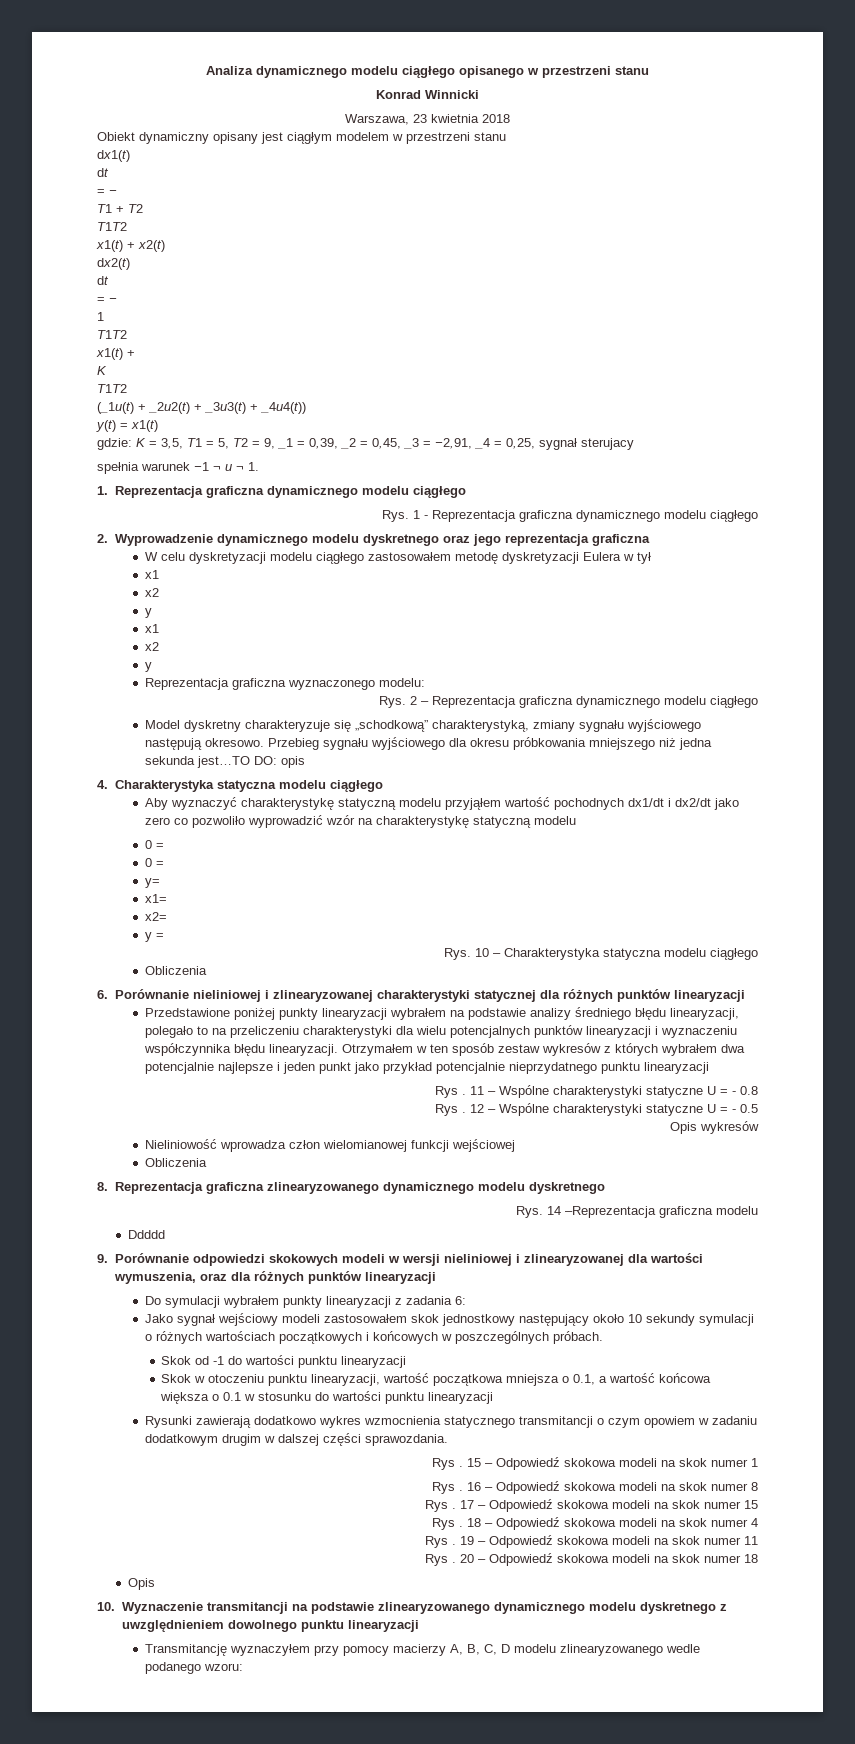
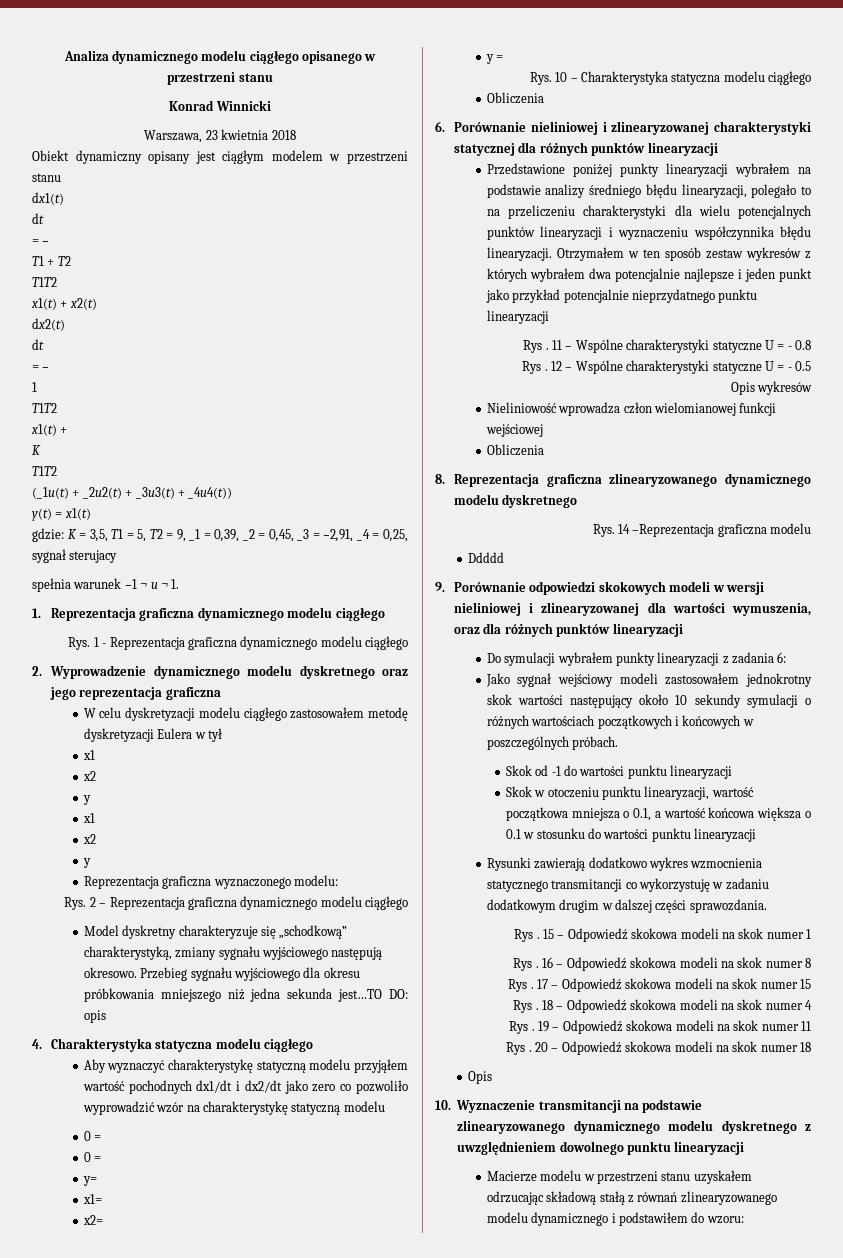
- Jako sygnał wejściowy modeli zastosowałem skok jednostkowy następujący około 10 sekundy symulacji o różnych wartościach początkowych i końcowych w poszczególnych próbach.
+ Jako sygnał wejściowy modeli zastosowałem jednokrotny skok wartości następujący około 10 sekundy symulacji o różnych wartościach początkowych i końcowych w poszczególnych próbach.
- Rysunki zawierają dodatkowo wykres wzmocnienia statycznego transmitancji o czym opowiem w zadaniu dodatkowym drugim w dalszej części sprawozdania.
+ Rysunki zawierają dodatkowo wykres wzmocnienia statycznego transmitancji co wykorzystuję w zadaniu dodatkowym drugim w dalszej części sprawozdania.
- Transmitancję wyznaczyłem przy pomocy macierzy A, B, C, D modelu zlinearyzowanego wedle podanego wzoru:
+ Macierze modelu w przestrzeni stanu uzyskałem odrzucając składową stałą z równań zlinearyzowanego modelu dynamicznego i podstawiłem do wzoru:

